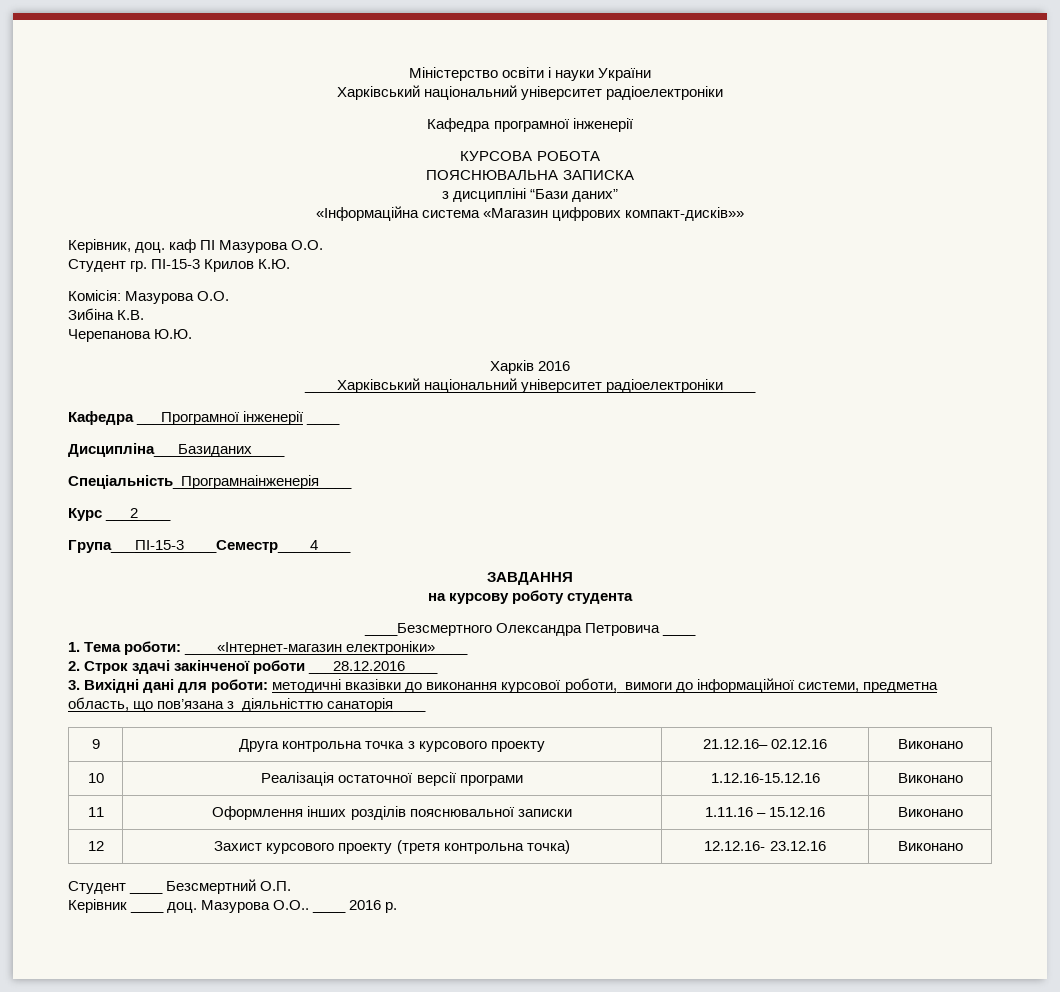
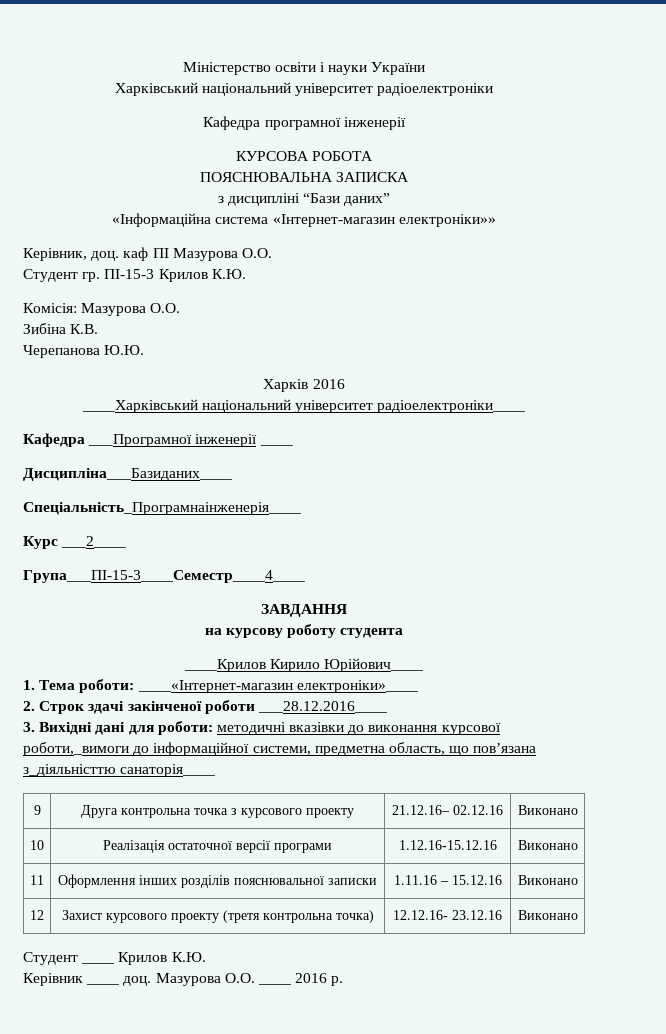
- «Інформаційна система «Магазин цифрових компакт-дисків»»
+ «Інформаційна система «Інтернет-магазин електроніки»»
- ____Безсмертного Олександра Петровича ____
+ ____Крилов Кирило Юрійович____
- Студент ____ Безсмертний О.П.
+ Студент ____ Крилов К.Ю.
- Мазурова О.О.. ____ 2016 р.
+ Мазурова О.О. ____ 2016 р.

